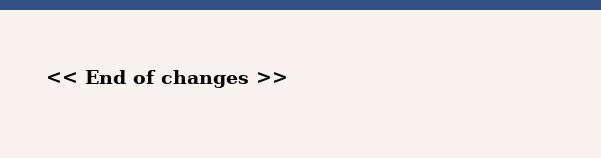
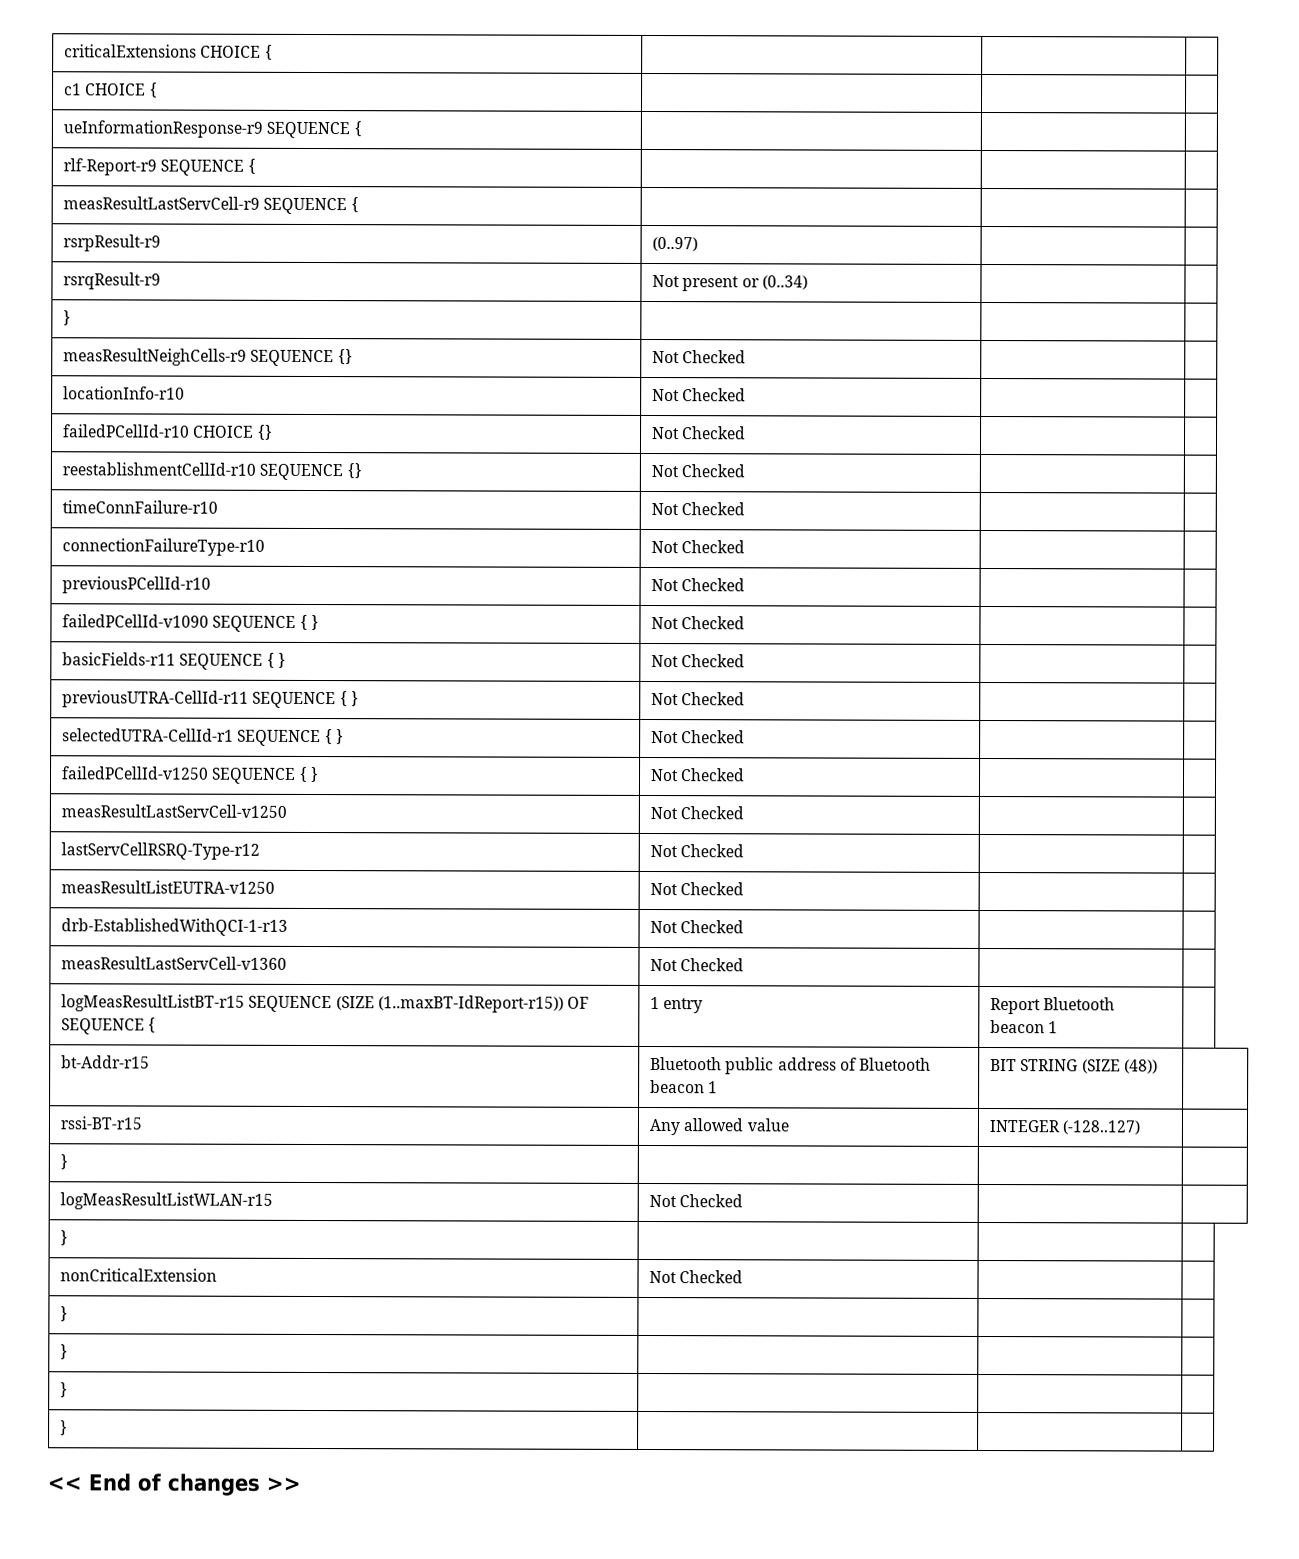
+ criticalExtensions CHOICE { | | |
+ c1 CHOICE { | | |
+ ueInformationResponse-r9 SEQUENCE { | | |
+ rlf-Report-r9 SEQUENCE { | | |
+ measResultLastServCell-r9 SEQUENCE { | | |
+ rsrpResult-r9 | (0..97) | |
+ rsrqResult-r9 | Not present or (0..34) | |
+ } | | |
+ measResultNeighCells-r9 SEQUENCE {} | Not Checked | |
+ locationInfo-r10 | Not Checked | |
+ failedPCellId-r10 CHOICE {} | Not Checked | |
+ reestablishmentCellId-r10 SEQUENCE {} | Not Checked | |
+ timeConnFailure-r10 | Not Checked | |
+ connectionFailureType-r10 | Not Checked | |
+ previousPCellId-r10 | Not Checked | |
+ failedPCellId-v1090 SEQUENCE { } | Not Checked | |
+ basicFields-r11 SEQUENCE { } | Not Checked | |
+ previousUTRA-CellId-r11 SEQUENCE { } | Not Checked | |
+ selectedUTRA-CellId-r1 SEQUENCE { } | Not Checked | |
+ failedPCellId-v1250 SEQUENCE { } | Not Checked | |
+ measResultLastServCell-v1250 | Not Checked | |
+ lastServCellRSRQ-Type-r12 | Not Checked | |
+ measResultListEUTRA-v1250 | Not Checked | |
+ drb-EstablishedWithQCI-1-r13 | Not Checked | |
+ measResultLastServCell-v1360 | Not Checked | |
+ logMeasResultListBT-r15 SEQUENCE (SIZE (1..maxBT-IdReport-r15)) OF SEQUENCE { | 1 entry | Report Bluetooth beacon 1 |
+ bt-Addr-r15 | Bluetooth public address of Bluetooth beacon 1 | BIT STRING (SIZE (48)) |
+ rssi-BT-r15 | Any allowed value | INTEGER (-128..127) |
+ } | | |
+ logMeasResultListWLAN-r15 | Not Checked | |
+ } | | |
+ nonCriticalExtension | Not Checked | |
+ } | | |
+ } | | |
+ } | | |
+ } | | |

